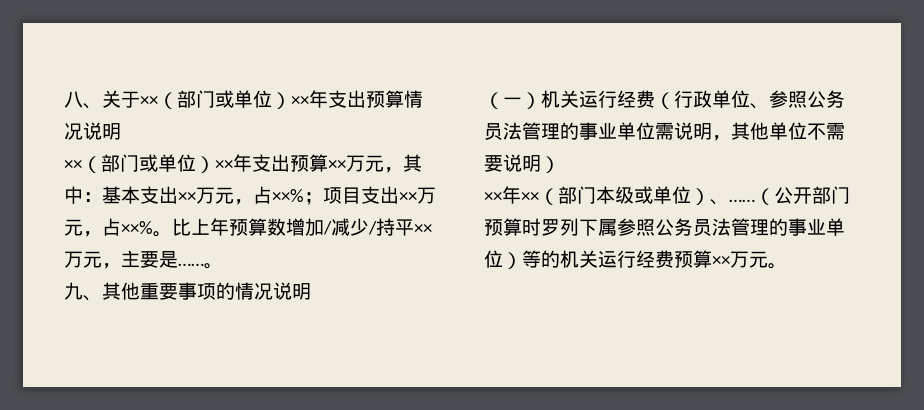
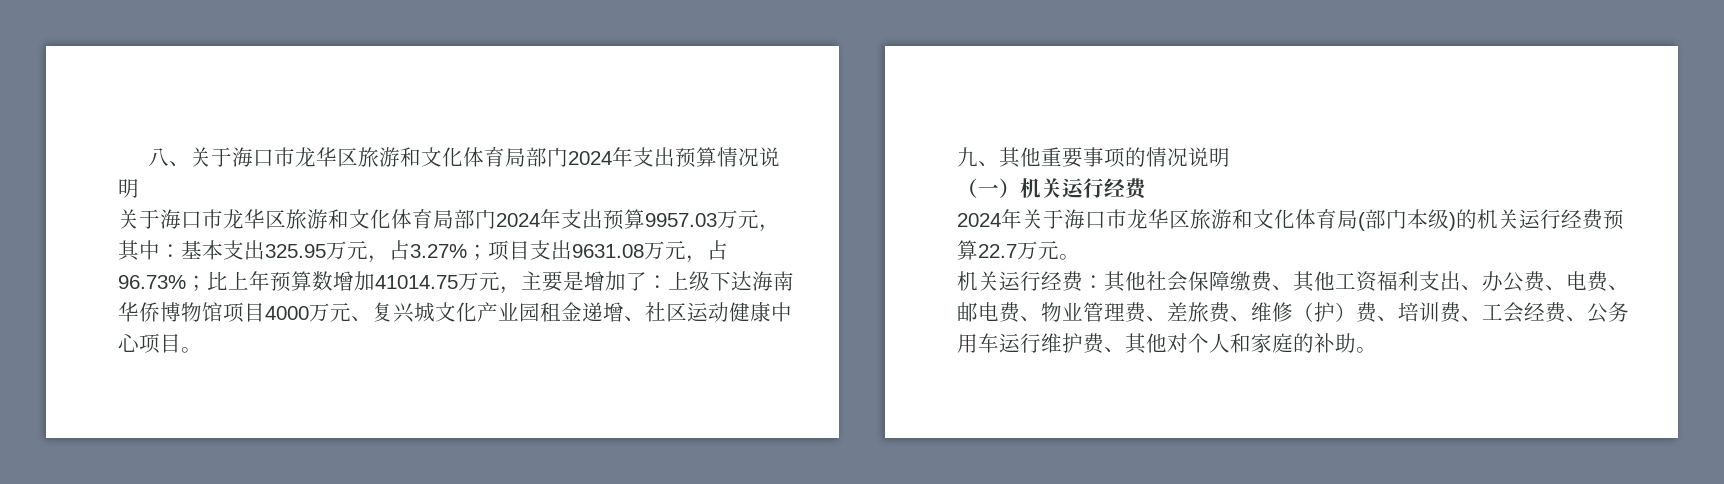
- 八、关于××（部门或单位）××年支出预算情况说明
+ 八、关于海口市龙华区旅游和文化体育局部门2024年支出预算情况说明
- ××（部门或单位）××年支出预算××万元，其中：基本支出××万元，占××%；项目支出××万元，占××%。比上年预算数增加/减少/持平××万元，主要是……。
+ 关于海口市龙华区旅游和文化体育局部门2024年支出预算9957.03万元，其中：基本支出325.95万元，占3.27%；项目支出9631.08万元，占96.73%；比上年预算数增加41014.75万元，主要是增加了：上级下达海南华侨博物馆项目4000万元、复兴城文化产业园租金递增、社区运动健康中心项目。
- （一）机关运行经费（行政单位、参照公务员法管理的事业单位需说明，其他单位不需要说明）
- ××年××（部门本级或单位）、……（公开部门预算时罗列下属参照公务员法管理的事业单位）等的机关运行经费预算××万元。
+ （一）机关运行经费
+ 2024年关于海口市龙华区旅游和文化体育局(部门本级)的机关运行经费预算22.7万元。
+ 机关运行经费：其他社会保障缴费、其他工资福利支出、办公费、电费、邮电费、物业管理费、差旅费、维修（护）费、培训费、工会经费、公务用车运行维护费、其他对个人和家庭的补助。

